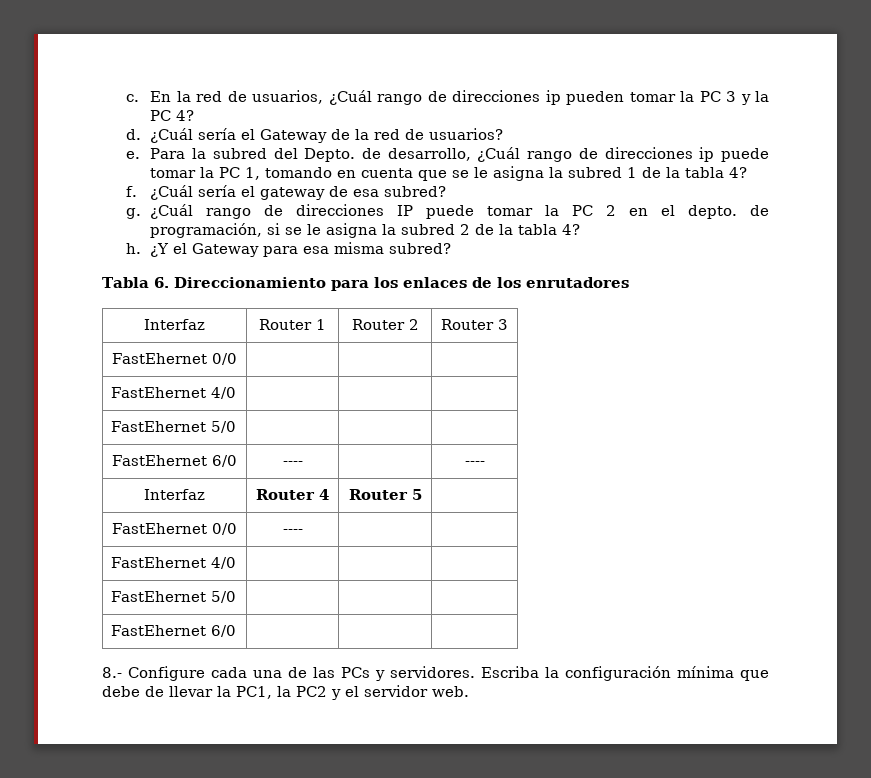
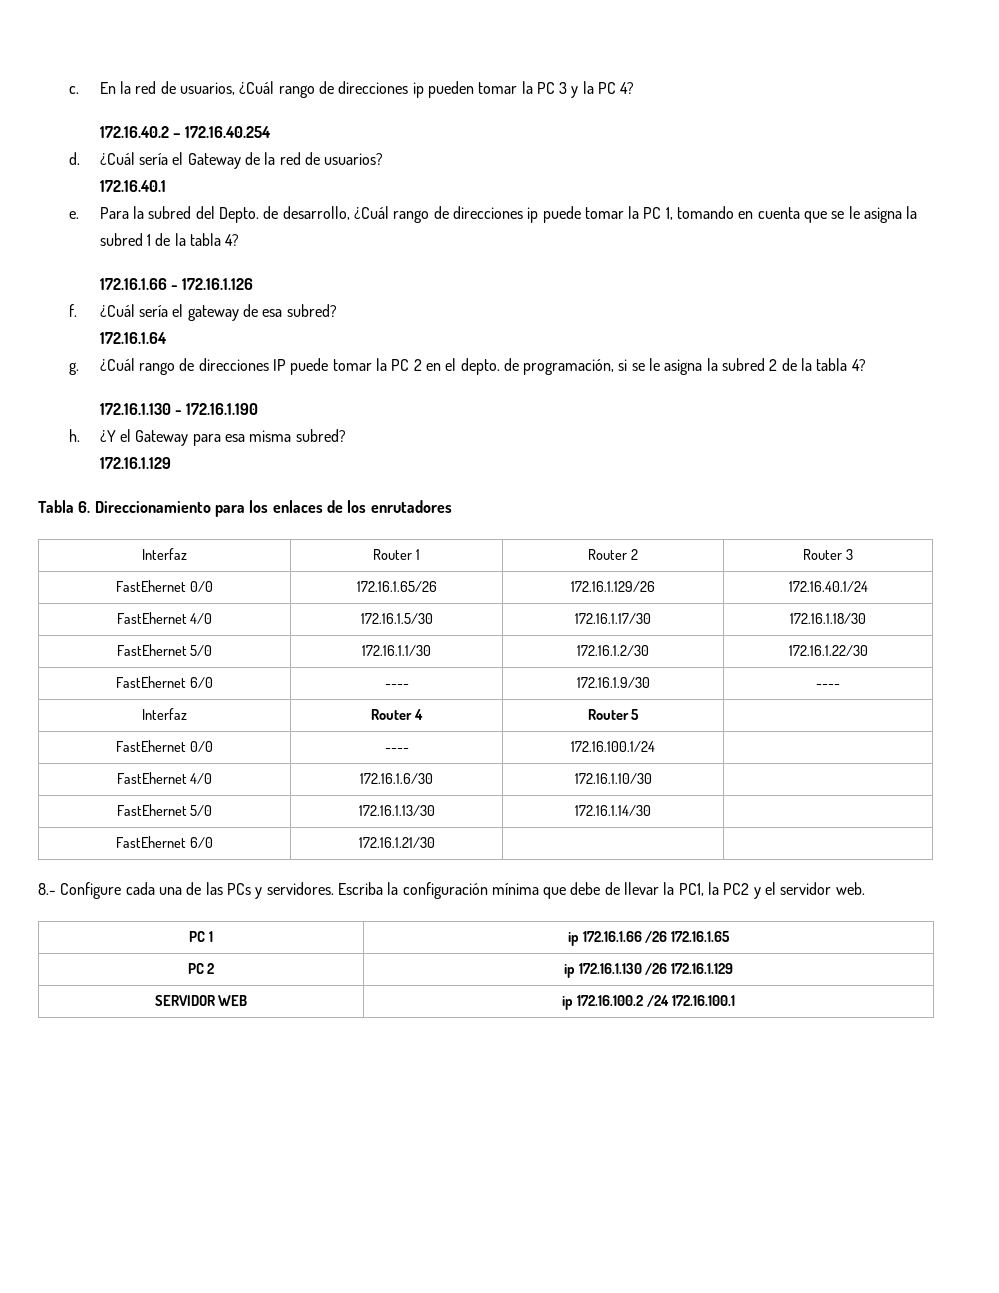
+ 172.16.40.2 – 172.16.40.254
+ 172.16.40.1
+ 172.16.1.66 - 172.16.1.126
+ 172.16.1.64
+ 172.16.1.130 - 172.16.1.190
  ¿Y el Gateway para esa misma subred?
+ 172.16.1.129
- FastEhernet 0/0 | | |
- FastEhernet 4/0 | | |
- FastEhernet 5/0 | | |
+ FastEhernet 0/0 | 172.16.1.65/26 | 172.16.1.129/26 | 172.16.40.1/24
+ FastEhernet 4/0 | 172.16.1.5/30 | 172.16.1.17/30 | 172.16.1.18/30
+ FastEhernet 5/0 | 172.16.1.1/30 | 172.16.1.2/30 | 172.16.1.22/30
- FastEhernet 6/0 | ---- | | ----
+ FastEhernet 6/0 | ---- | 172.16.1.9/30 | ----
- FastEhernet 0/0 | ---- | |
- FastEhernet 4/0 | | |
- FastEhernet 5/0 | | |
- FastEhernet 6/0 | | |
+ FastEhernet 0/0 | ---- | 172.16.100.1/24 |
+ FastEhernet 4/0 | 172.16.1.6/30 | 172.16.1.10/30 |
+ FastEhernet 5/0 | 172.16.1.13/30 | 172.16.1.14/30 |
+ FastEhernet 6/0 | 172.16.1.21/30 | |
+ PC 1 | ip 172.16.1.66 /26 172.16.1.65
+ PC 2 | ip 172.16.1.130 /26 172.16.1.129
+ SERVIDOR WEB | ip 172.16.100.2 /24 172.16.100.1

